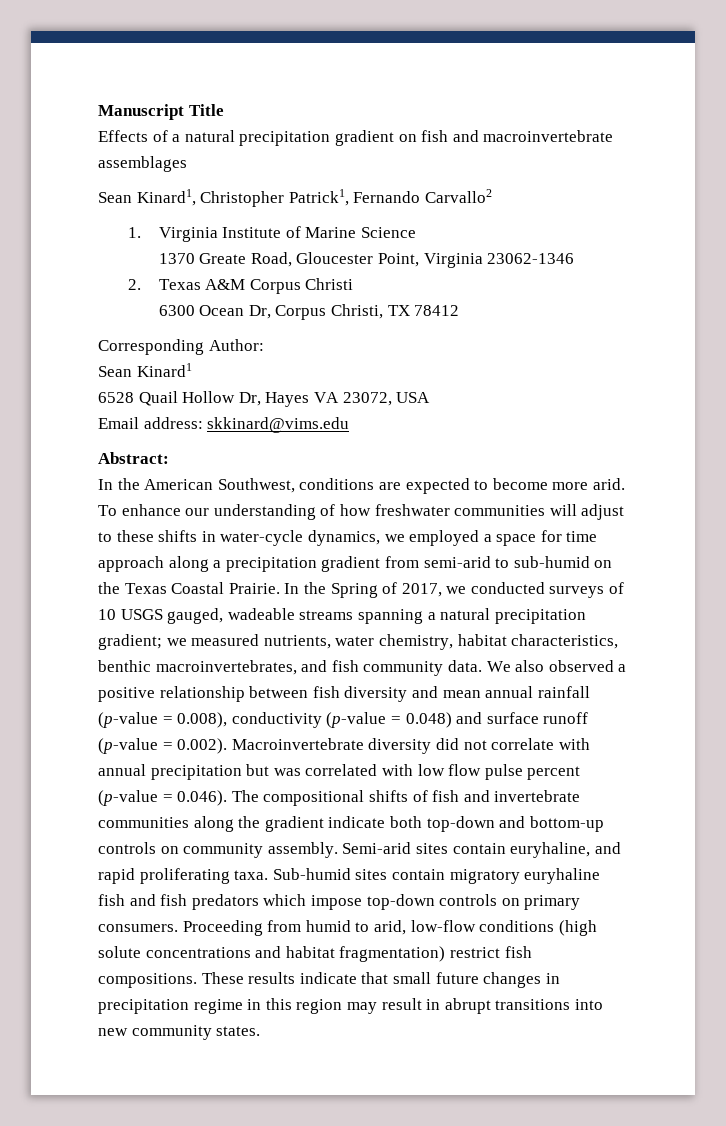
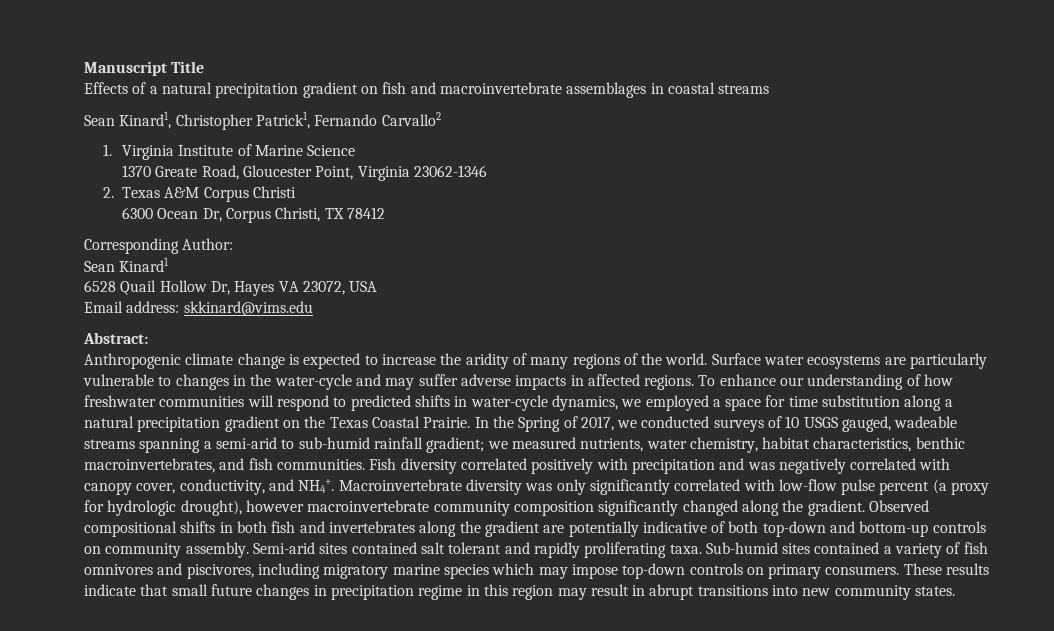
- Effects of a natural precipitation gradient on fish and macroinvertebrate assemblages
+ Effects of a natural precipitation gradient on fish and macroinvertebrate assemblages in coastal streams
- In the American Southwest, conditions are expected to become more arid.
+ Anthropogenic climate change is expected to increase the aridity of many regions of the world. Surface water ecosystems are particularly vulnerable to changes in the water-cycle and may suffer adverse impacts in affected regions.
- To enhance our understanding of how freshwater communities will adjust to these shifts in water-cycle dynamics, we employed a space for time approach along a precipitation gradient from semi-arid to sub-humid on the Texas Coastal Prairie.
+ To enhance our understanding of how freshwater communities will respond to predicted shifts in water-cycle dynamics, we employed a space for time substitution along a natural precipitation gradient on the Texas Coastal Prairie.
- In the Spring of 2017, we conducted surveys of 10 USGS gauged, wadeable streams spanning a natural precipitation gradient; we measured nutrients, water chemistry, habitat characteristics, benthic macroinvertebrates, and fish community data. We also observed a positive relationship between fish diversity and mean annual rainfall (p-value = 0.008), conductivity (p-value = 0.048) and surface runoff (p-value = 0.002). Macroinvertebrate diversity did not correlate with annual precipitation but was correlated with low flow pulse percent (p-value = 0.046). The compositional shifts of fish and invertebrate communities along the gradient indicate both top-down and bottom-up controls on community assembly.
+ In the Spring of 2017, we conducted surveys of 10 USGS gauged, wadeable streams spanning a semi-arid to sub-humid rainfall gradient; we measured nutrients, water chemistry, habitat characteristics, benthic macroinvertebrates, and fish communities. Fish diversity correlated positively with precipitation and was negatively correlated with canopy cover, conductivity, and NH4+. Macroinvertebrate diversity was only significantly correlated with low-flow pulse percent (a proxy for hydrologic drought), however macroinvertebrate community composition significantly changed along the gradient. Observed compositional shifts in both fish and invertebrates along the gradient are potentially indicative of both top-down and bottom-up controls on community assembly.
- Semi-arid sites contain euryhaline, and rapid proliferating taxa. Sub-humid sites contain migratory euryhaline fish and fish predators which impose top-down controls on primary consumers.
+ Semi-arid sites contained salt tolerant and rapidly proliferating taxa. Sub-humid sites contained a variety of fish omnivores and piscivores, including migratory marine species which may impose top-down controls on primary consumers.
- Proceeding from humid to arid, low-flow conditions (high solute concentrations and habitat fragmentation) restrict fish compositions.

